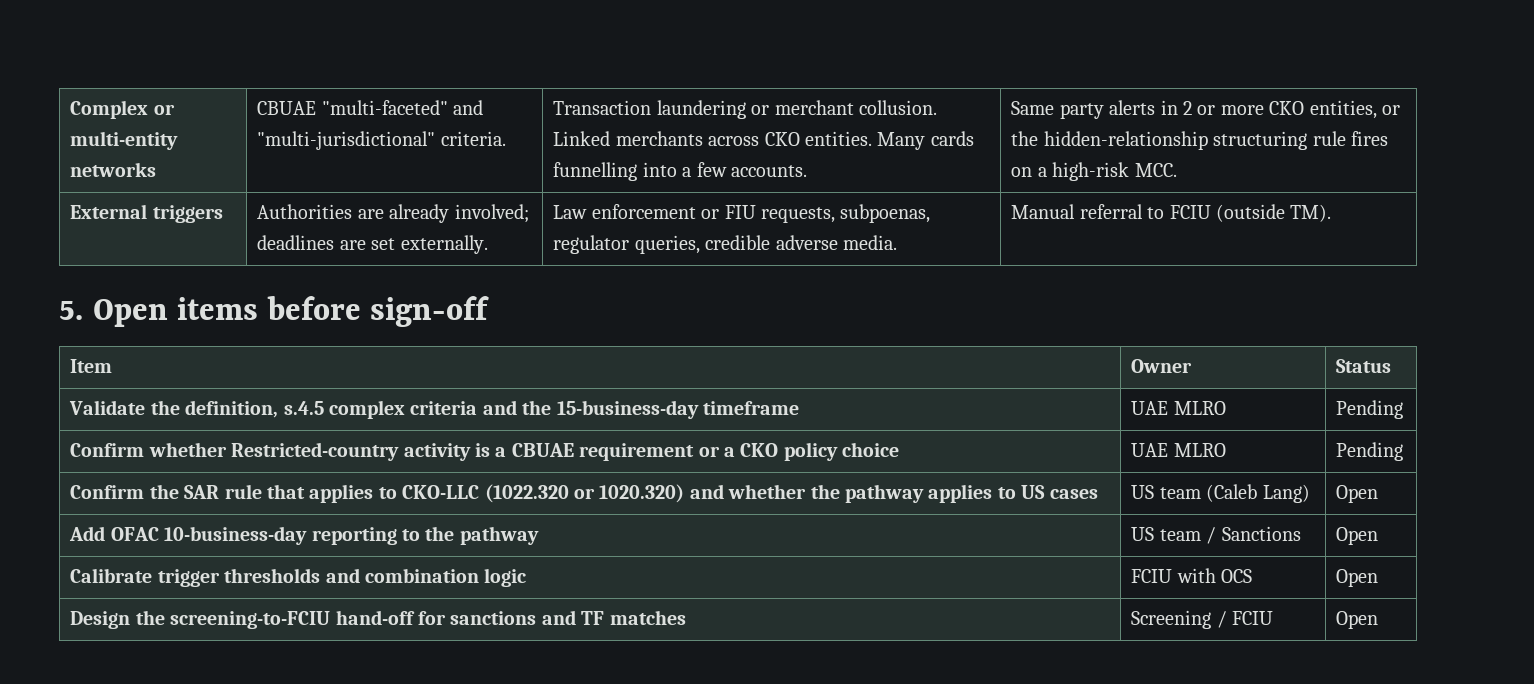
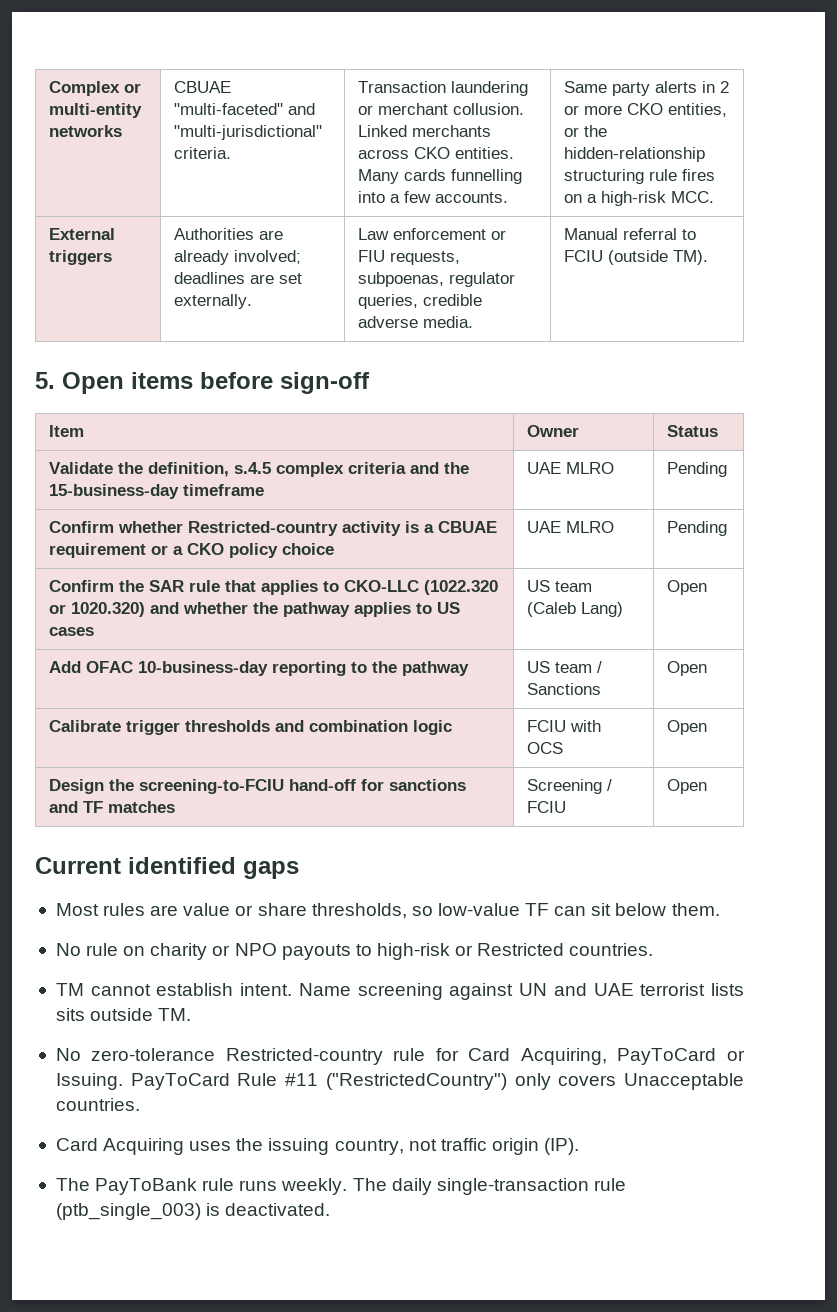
+ Current identified gaps
+ Most rules are value or share thresholds, so low-value TF can sit below them.
+ No rule on charity or NPO payouts to high-risk or Restricted countries.
+ TM cannot establish intent. Name screening against UN and UAE terrorist lists sits outside TM.
+ No zero-tolerance Restricted-country rule for Card Acquiring, PayToCard or Issuing. PayToCard Rule #11 ("RestrictedCountry") only covers Unacceptable countries.
+ Card Acquiring uses the issuing country, not traffic origin (IP).
+ The PayToBank rule runs weekly. The daily single-transaction rule (ptb_single_003) is deactivated.

